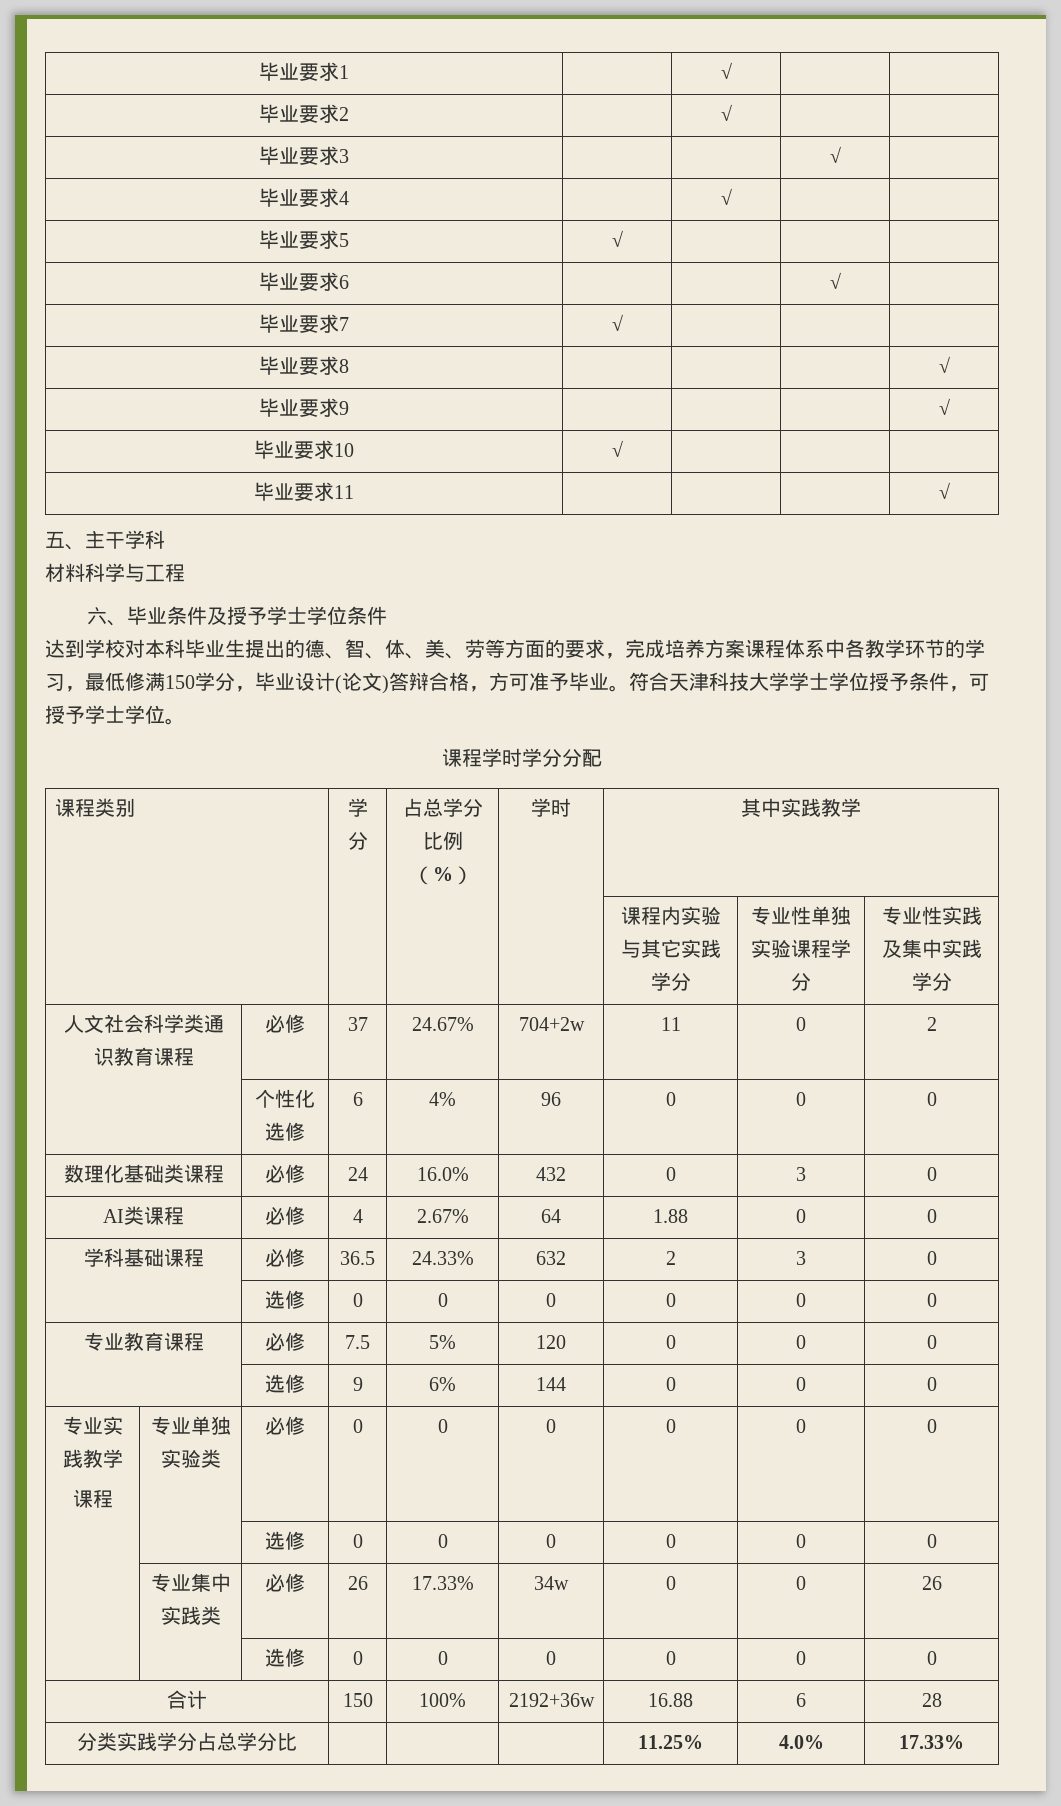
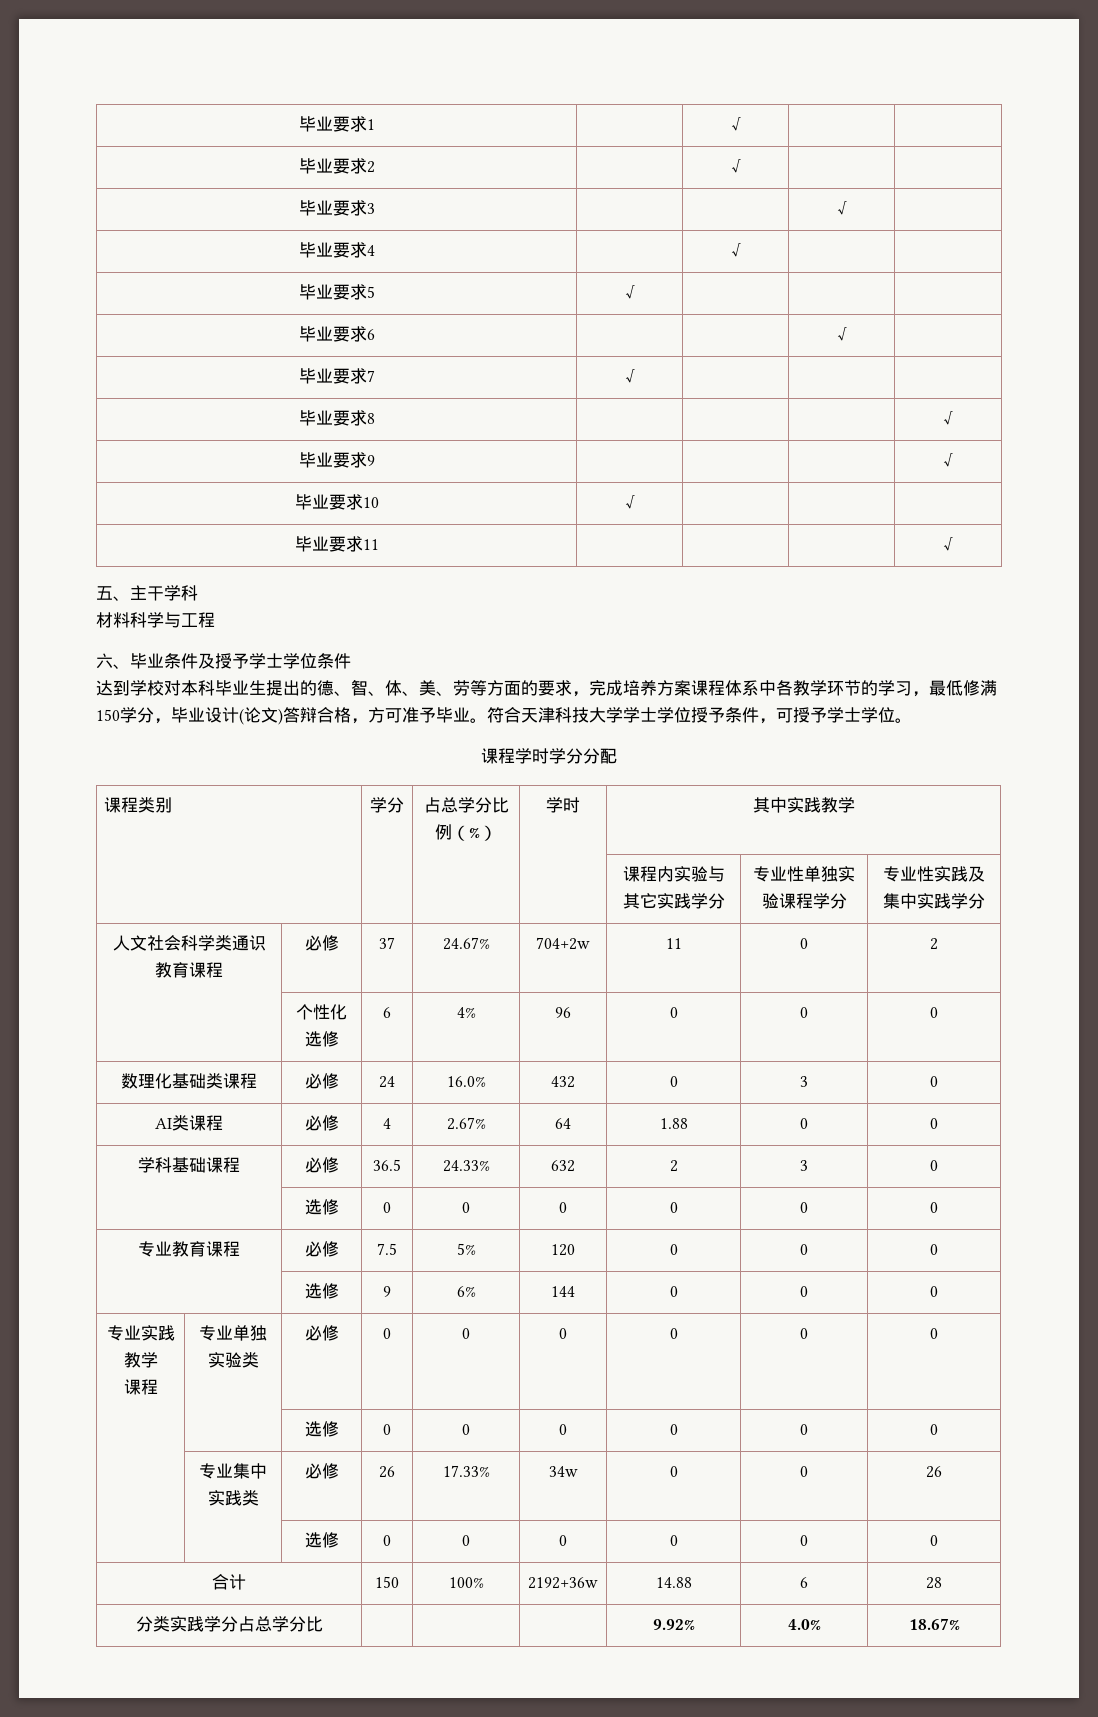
- 合计 | 150 | 100% | 2192+36w | 16.88 | 6 | 28
+ 合计 | 150 | 100% | 2192+36w | 14.88 | 6 | 28
- 分类实践学分占总学分比 | | | | 11.25% | 4.0% | 17.33%
+ 分类实践学分占总学分比 | | | | 9.92% | 4.0% | 18.67%

